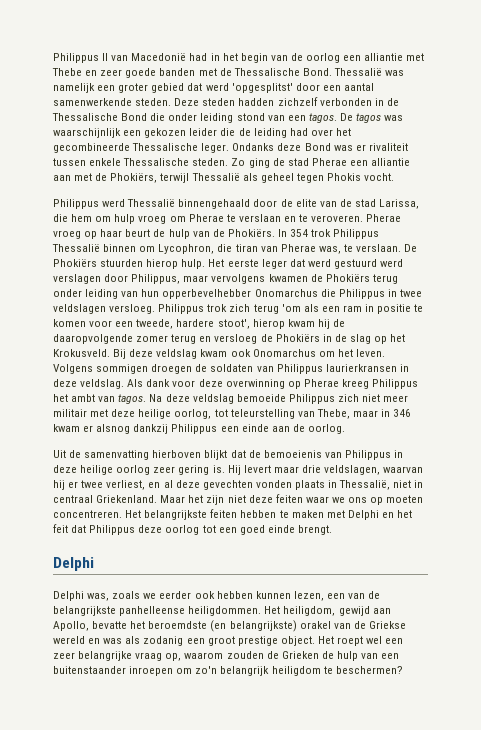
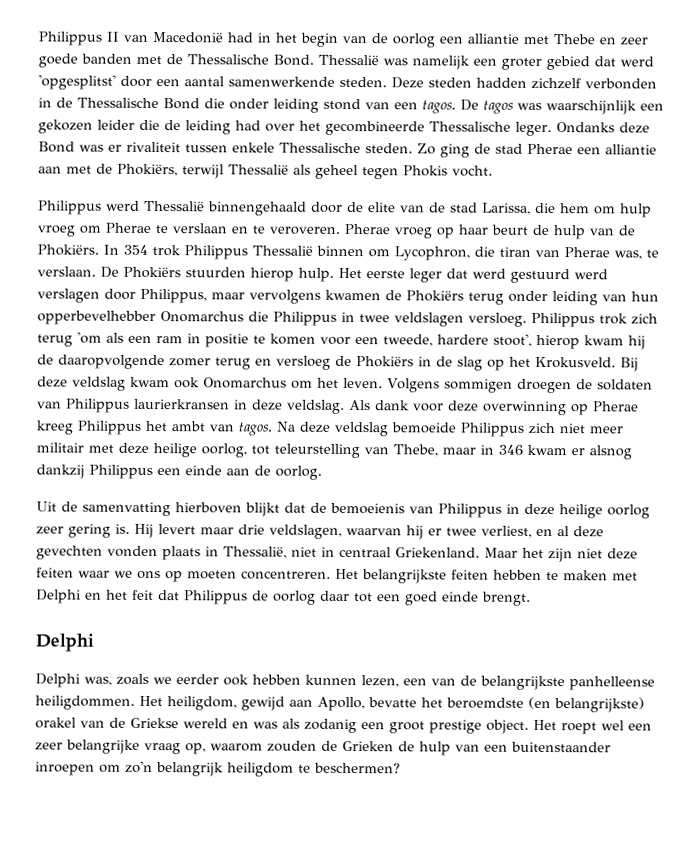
- Het belangrijkste feiten hebben te maken met Delphi en het feit dat Philippus deze oorlog tot een goed einde brengt.
+ Het belangrijkste feiten hebben te maken met Delphi en het feit dat Philippus de oorlog daar tot een goed einde brengt.

